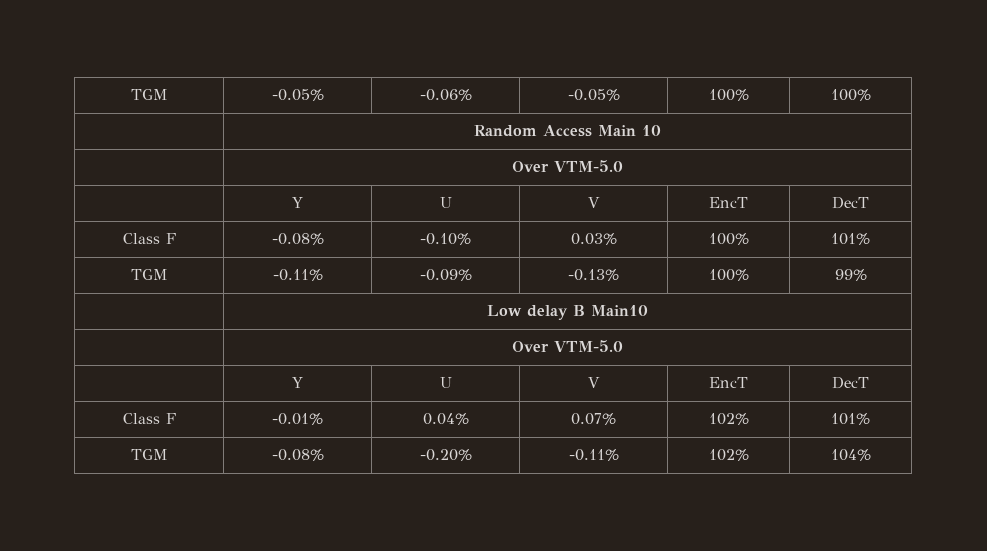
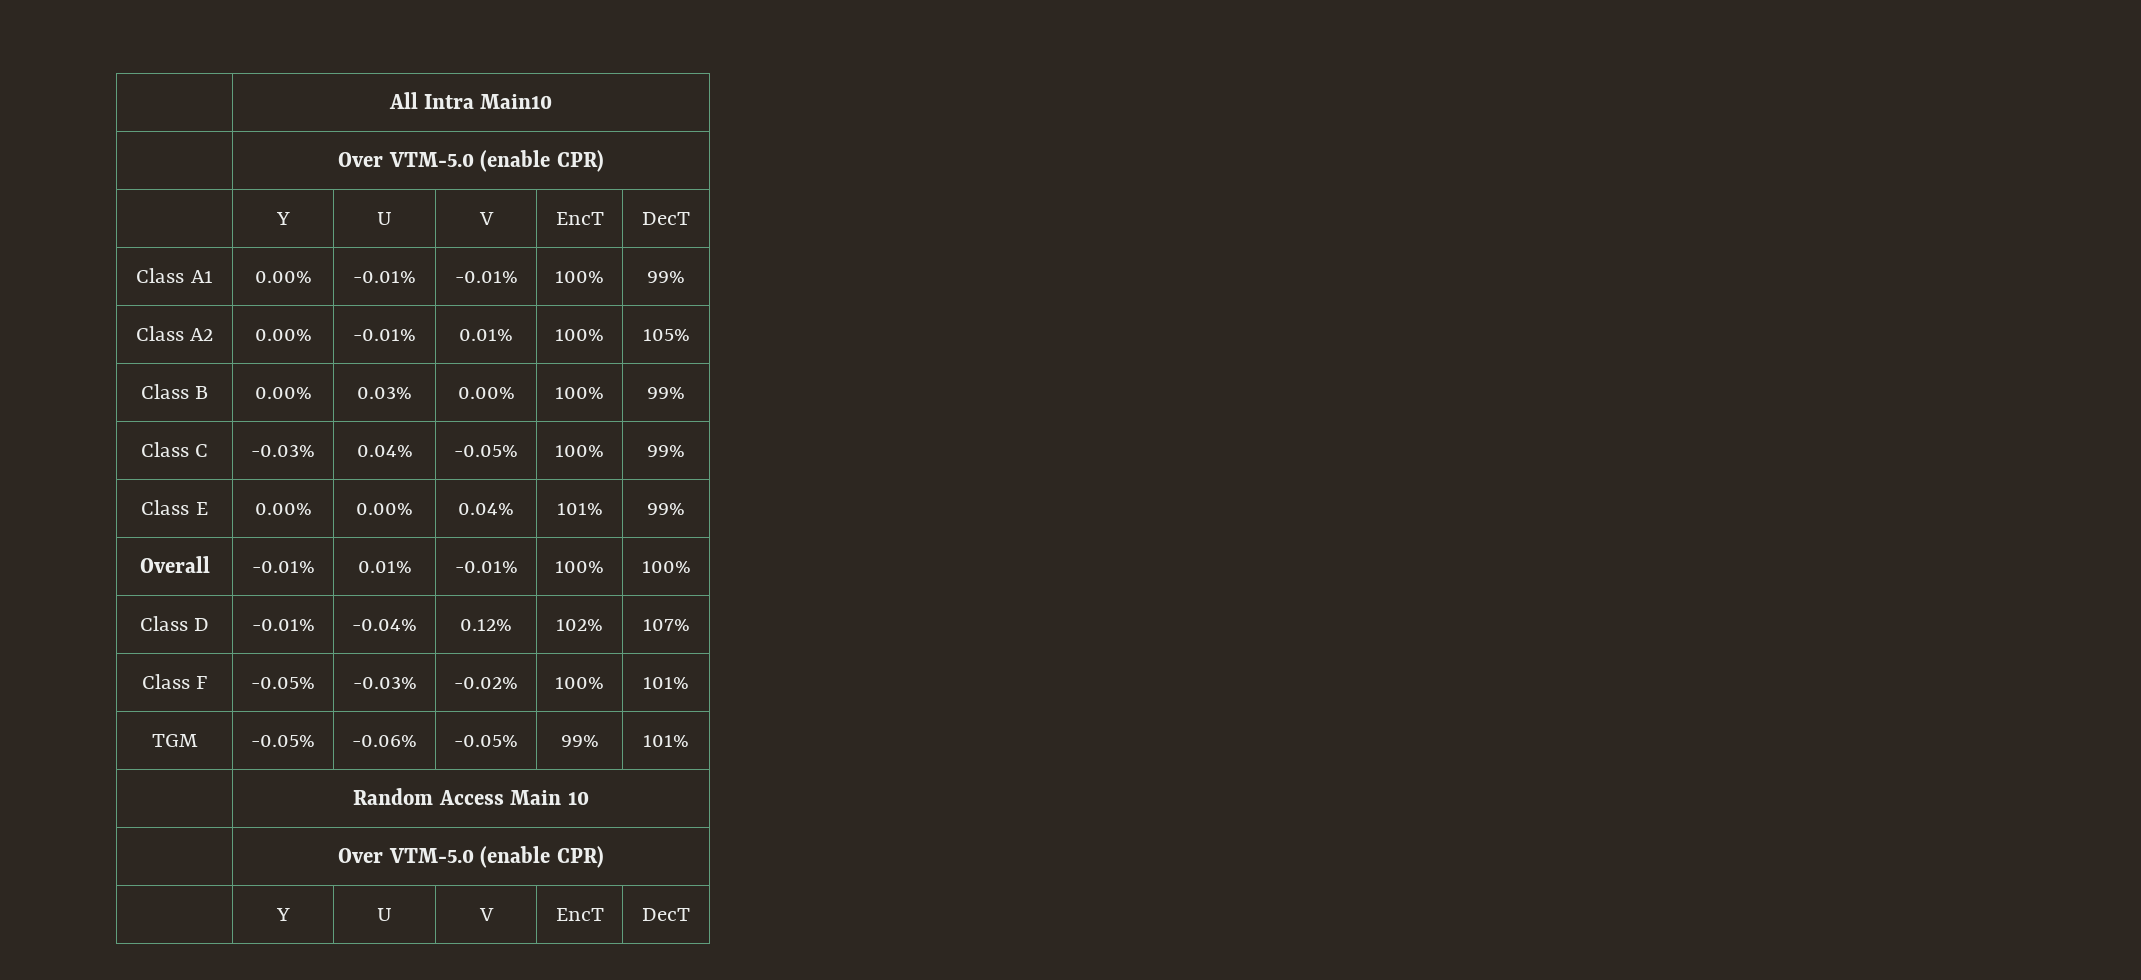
- TGM | -0.05% | -0.06% | -0.05% | 100% | 100%
- | Random Access Main 10
- | Over VTM-5.0
+ | All Intra Main10
+ | Over VTM-5.0 (enable CPR)
  | Y | U | V | EncT | DecT
- Class F | -0.08% | -0.10% | 0.03% | 100% | 101%
+ Class A1 | 0.00% | -0.01% | -0.01% | 100% | 99%
+ Class A2 | 0.00% | -0.01% | 0.01% | 100% | 105%
+ Class B | 0.00% | 0.03% | 0.00% | 100% | 99%
+ Class C | -0.03% | 0.04% | -0.05% | 100% | 99%
+ Class E | 0.00% | 0.00% | 0.04% | 101% | 99%
+ Overall | -0.01% | 0.01% | -0.01% | 100% | 100%
+ Class D | -0.01% | -0.04% | 0.12% | 102% | 107%
+ Class F | -0.05% | -0.03% | -0.02% | 100% | 101%
- TGM | -0.11% | -0.09% | -0.13% | 100% | 99%
- | Low delay B Main10
- | Over VTM-5.0
+ TGM | -0.05% | -0.06% | -0.05% | 99% | 101%
+ | Random Access Main 10
+ | Over VTM-5.0 (enable CPR)
  | Y | U | V | EncT | DecT
- Class F | -0.01% | 0.04% | 0.07% | 102% | 101%
- TGM | -0.08% | -0.20% | -0.11% | 102% | 104%

